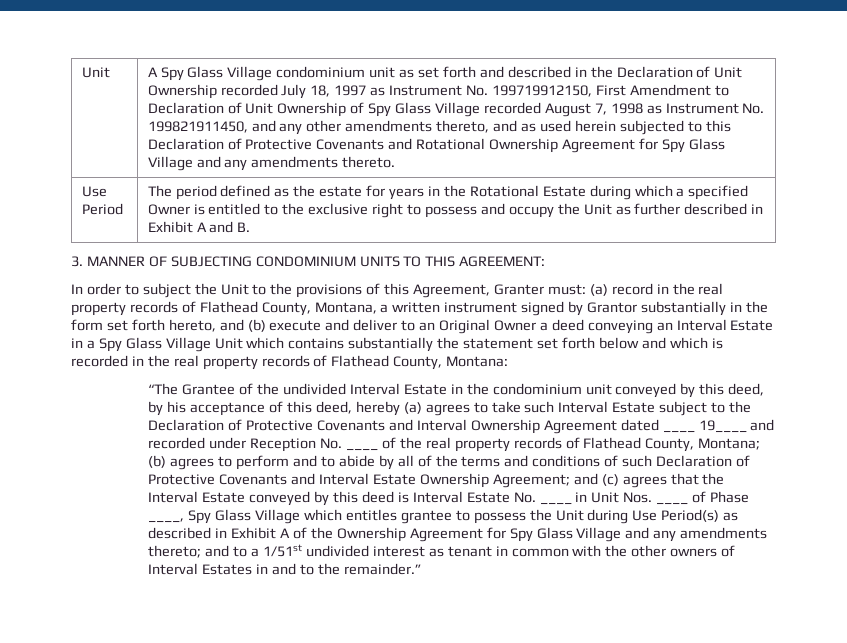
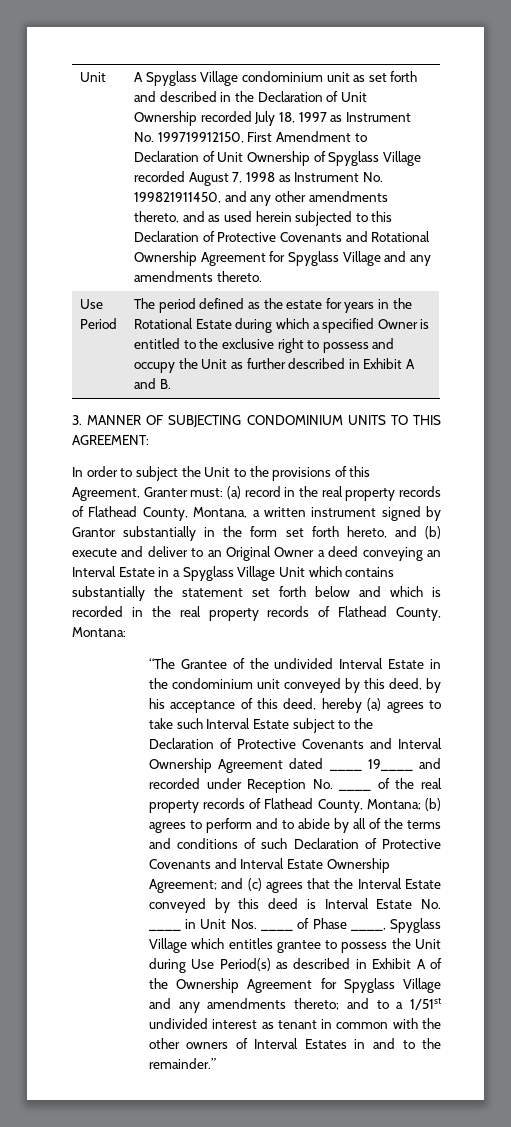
- A Spy Glass Village condominium unit as set forth and described in the Declaration of Unit Ownership recorded July 18, 1997 as Instrument No. 199719912150, First Amendment to Declaration of Unit Ownership of Spy Glass Village recorded August 7, 1998 as Instrument No. 199821911450, and any other amendments thereto, and as used herein subjected to this Declaration of Protective Covenants and Rotational Ownership Agreement for Spy Glass Village and any amendments thereto.
+ A Spyglass Village condominium unit as set forth and described in the Declaration of Unit Ownership recorded July 18, 1997 as Instrument No. 199719912150, First Amendment to Declaration of Unit Ownership of Spyglass Village recorded August 7, 1998 as Instrument No. 199821911450, and any other amendments thereto, and as used herein subjected to this Declaration of Protective Covenants and Rotational Ownership Agreement for Spyglass Village and any amendments thereto.
- (a) record in the real property records of Flathead County, Montana, a written instrument signed by Grantor substantially in the form set forth hereto, and (b) execute and deliver to an Original Owner a deed conveying an Interval Estate in a Spy Glass Village Unit which contains substantially the statement set forth below and which is recorded in the real property records of Flathead County, Montana:
+ (a) record in the real property records of Flathead County, Montana, a written instrument signed by Grantor substantially in the form set forth hereto, and (b) execute and deliver to an Original Owner a deed conveying an Interval Estate in a Spyglass Village Unit which contains substantially the statement set forth below and which is recorded in the real property records of Flathead County, Montana:
- and (c) agrees that the Interval Estate conveyed by this deed is Interval Estate No. ____ in Unit Nos. ____ of Phase ____, Spy Glass Village which entitles grantee to possess the Unit during Use Period(s) as described in Exhibit A of the Ownership Agreement for Spy Glass Village and any amendments thereto;
+ and (c) agrees that the Interval Estate conveyed by this deed is Interval Estate No. ____ in Unit Nos. ____ of Phase ____, Spyglass Village which entitles grantee to possess the Unit during Use Period(s) as described in Exhibit A of the Ownership Agreement for Spyglass Village and any amendments thereto;

